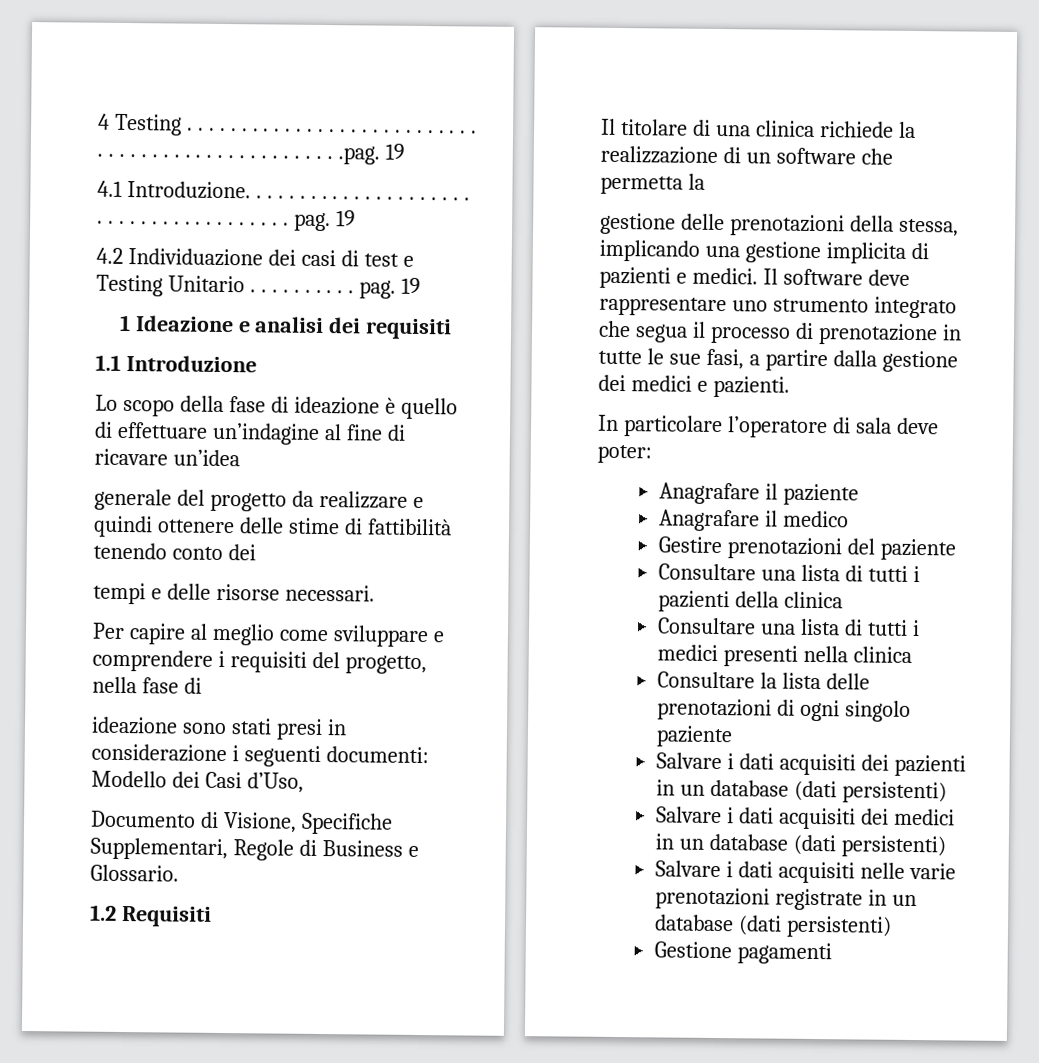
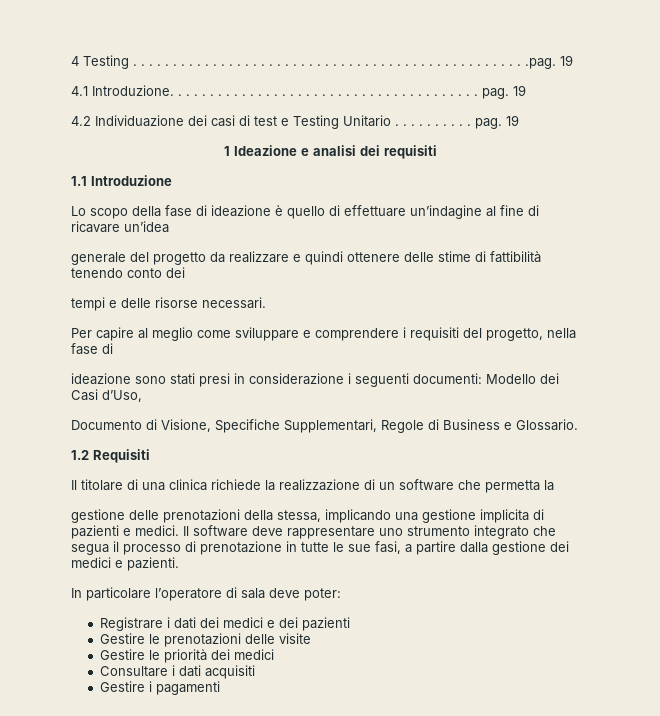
- Anagrafare il paziente
- Anagrafare il medico
- Gestire prenotazioni del paziente
- Consultare una lista di tutti i pazienti della clinica
- Consultare una lista di tutti i medici presenti nella clinica
- Consultare la lista delle prenotazioni di ogni singolo paziente
- Salvare i dati acquisiti dei pazienti in un database (dati persistenti)
- Salvare i dati acquisiti dei medici in un database (dati persistenti)
- Salvare i dati acquisiti nelle varie prenotazioni registrate in un database (dati persistenti)
- Gestione pagamenti
+ Registrare i dati dei medici e dei pazienti
+ Gestire le prenotazioni delle visite
+ Gestire le priorità dei medici
+ Consultare i dati acquisiti
+ Gestire i pagamenti

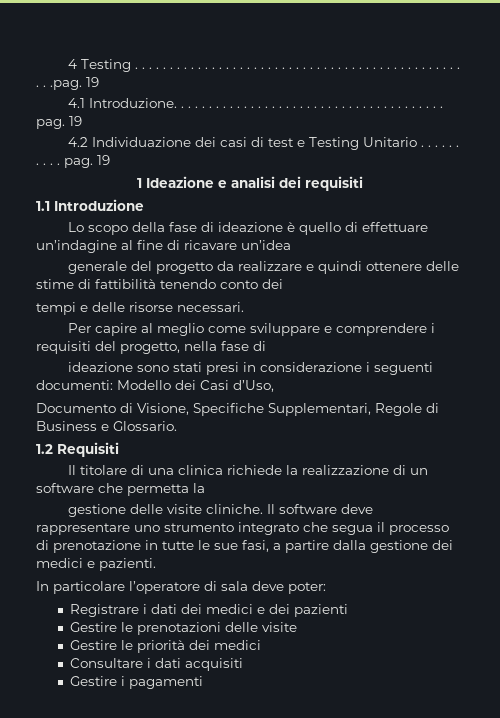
- gestione delle prenotazioni della stessa, implicando una gestione implicita di pazienti e medici.
+ gestione delle visite cliniche.

